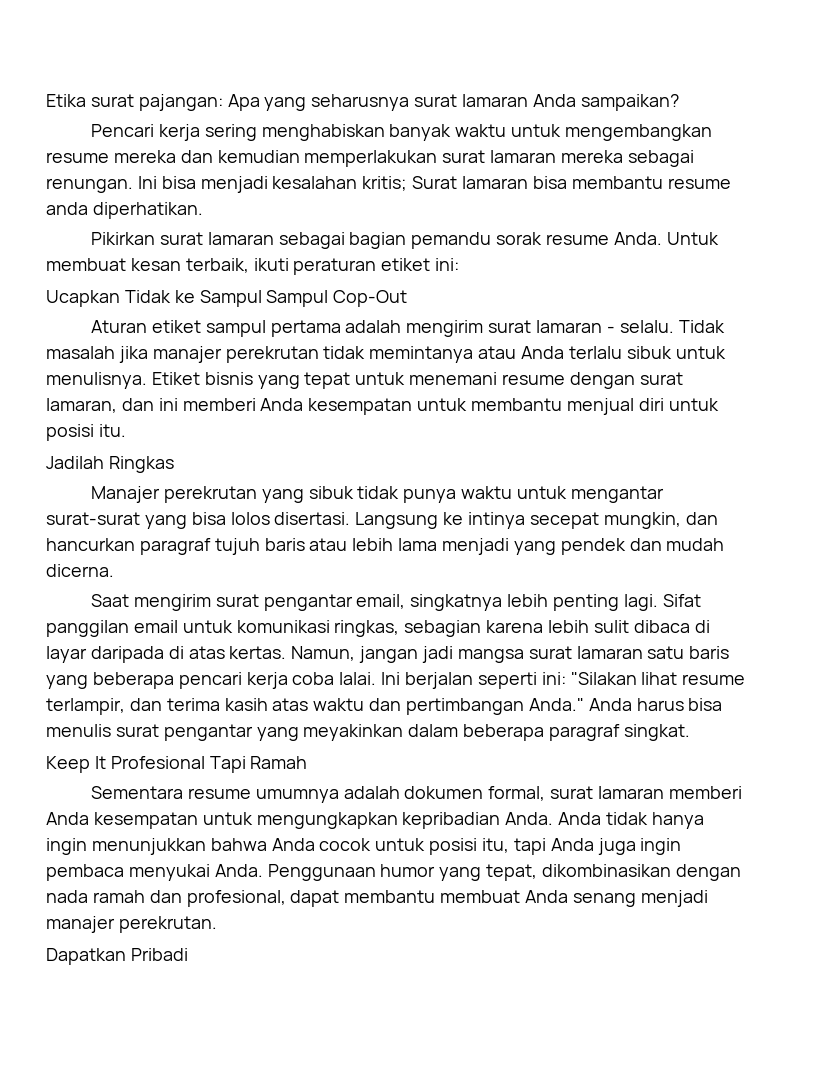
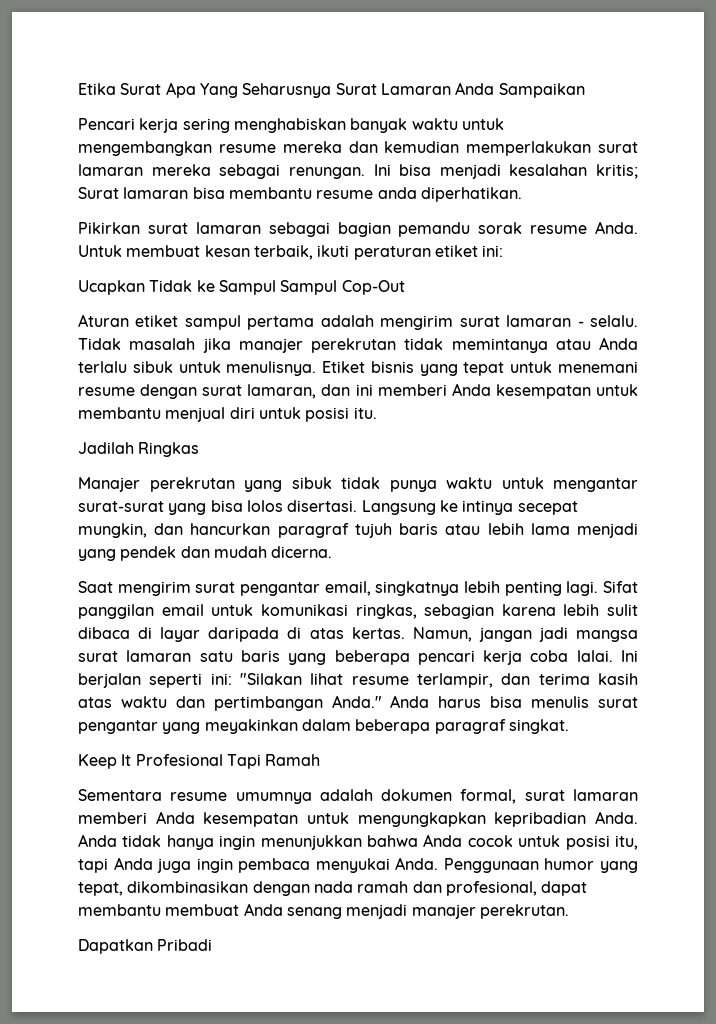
- Etika surat pajangan: Apa yang seharusnya surat lamaran Anda sampaikan?
+ Etika Surat Apa Yang Seharusnya Surat Lamaran Anda Sampaikan

